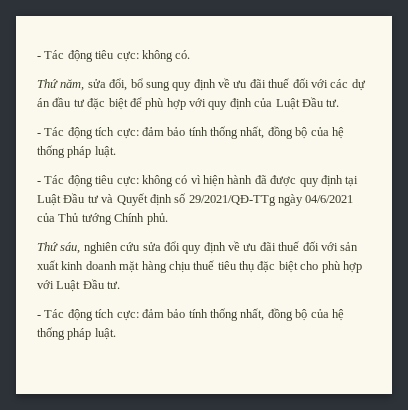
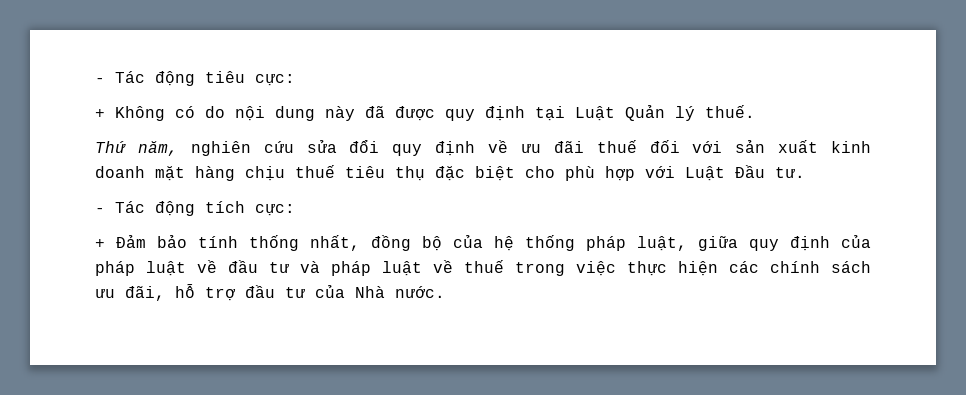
- - Tác động tiêu cực: không có.
- Thứ năm, sửa đổi, bổ sung quy định về ưu đãi thuế đối với các dự án đầu tư đặc biệt để phù hợp với quy định của Luật Đầu tư.
- - Tác động tích cực: đảm bảo tính thống nhất, đồng bộ của hệ thống pháp luật.
- - Tác động tiêu cực: không có vì hiện hành đã được quy định tại Luật Đầu tư và Quyết định số 29/2021/QĐ-TTg ngày 04/6/2021 của Thủ tướng Chính phủ.
- Thứ sáu, nghiên cứu sửa đổi quy định về ưu đãi thuế đối với sản xuất kinh doanh mặt hàng chịu thuế tiêu thụ đặc biệt cho phù hợp với Luật Đầu tư.
- - Tác động tích cực: đảm bảo tính thống nhất, đồng bộ của hệ thống pháp luật.
+ - Tác động tiêu cực:
+ + Không có do nội dung này đã được quy định tại Luật Quản lý thuế.
+ Thứ năm, nghiên cứu sửa đổi quy định về ưu đãi thuế đối với sản xuất kinh doanh mặt hàng chịu thuế tiêu thụ đặc biệt cho phù hợp với Luật Đầu tư.
+ - Tác động tích cực:
+ + Đảm bảo tính thống nhất, đồng bộ của hệ thống pháp luật, giữa quy định của pháp luật về đầu tư và pháp luật về thuế trong việc thực hiện các chính sách ưu đãi, hỗ trợ đầu tư của Nhà nước.

